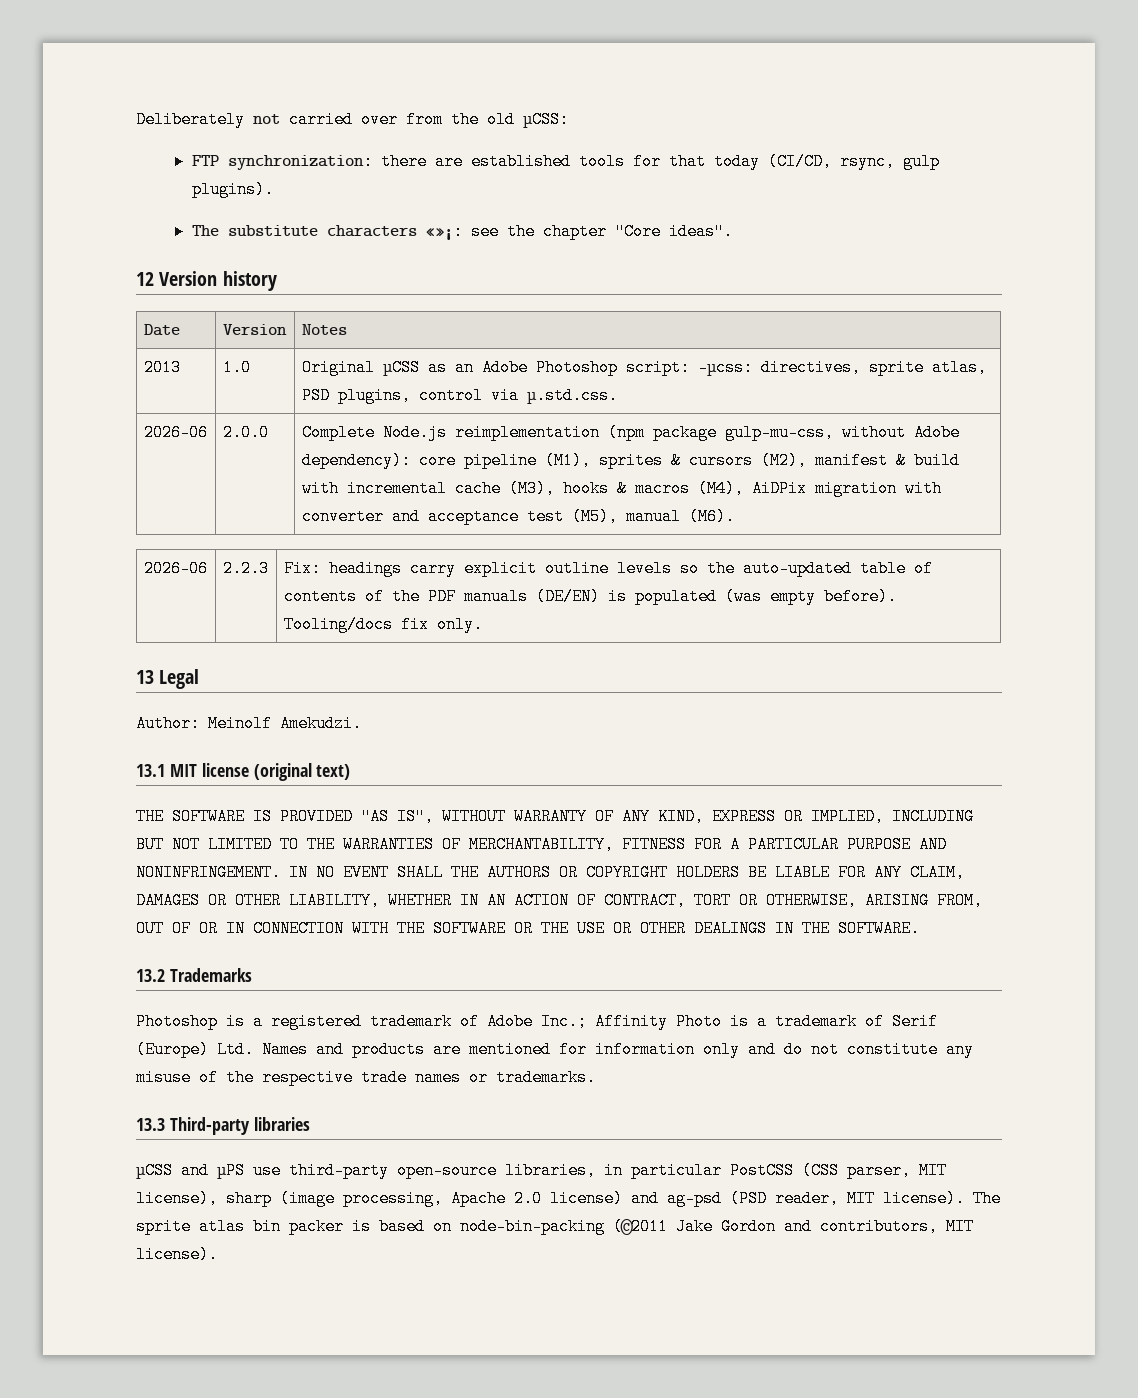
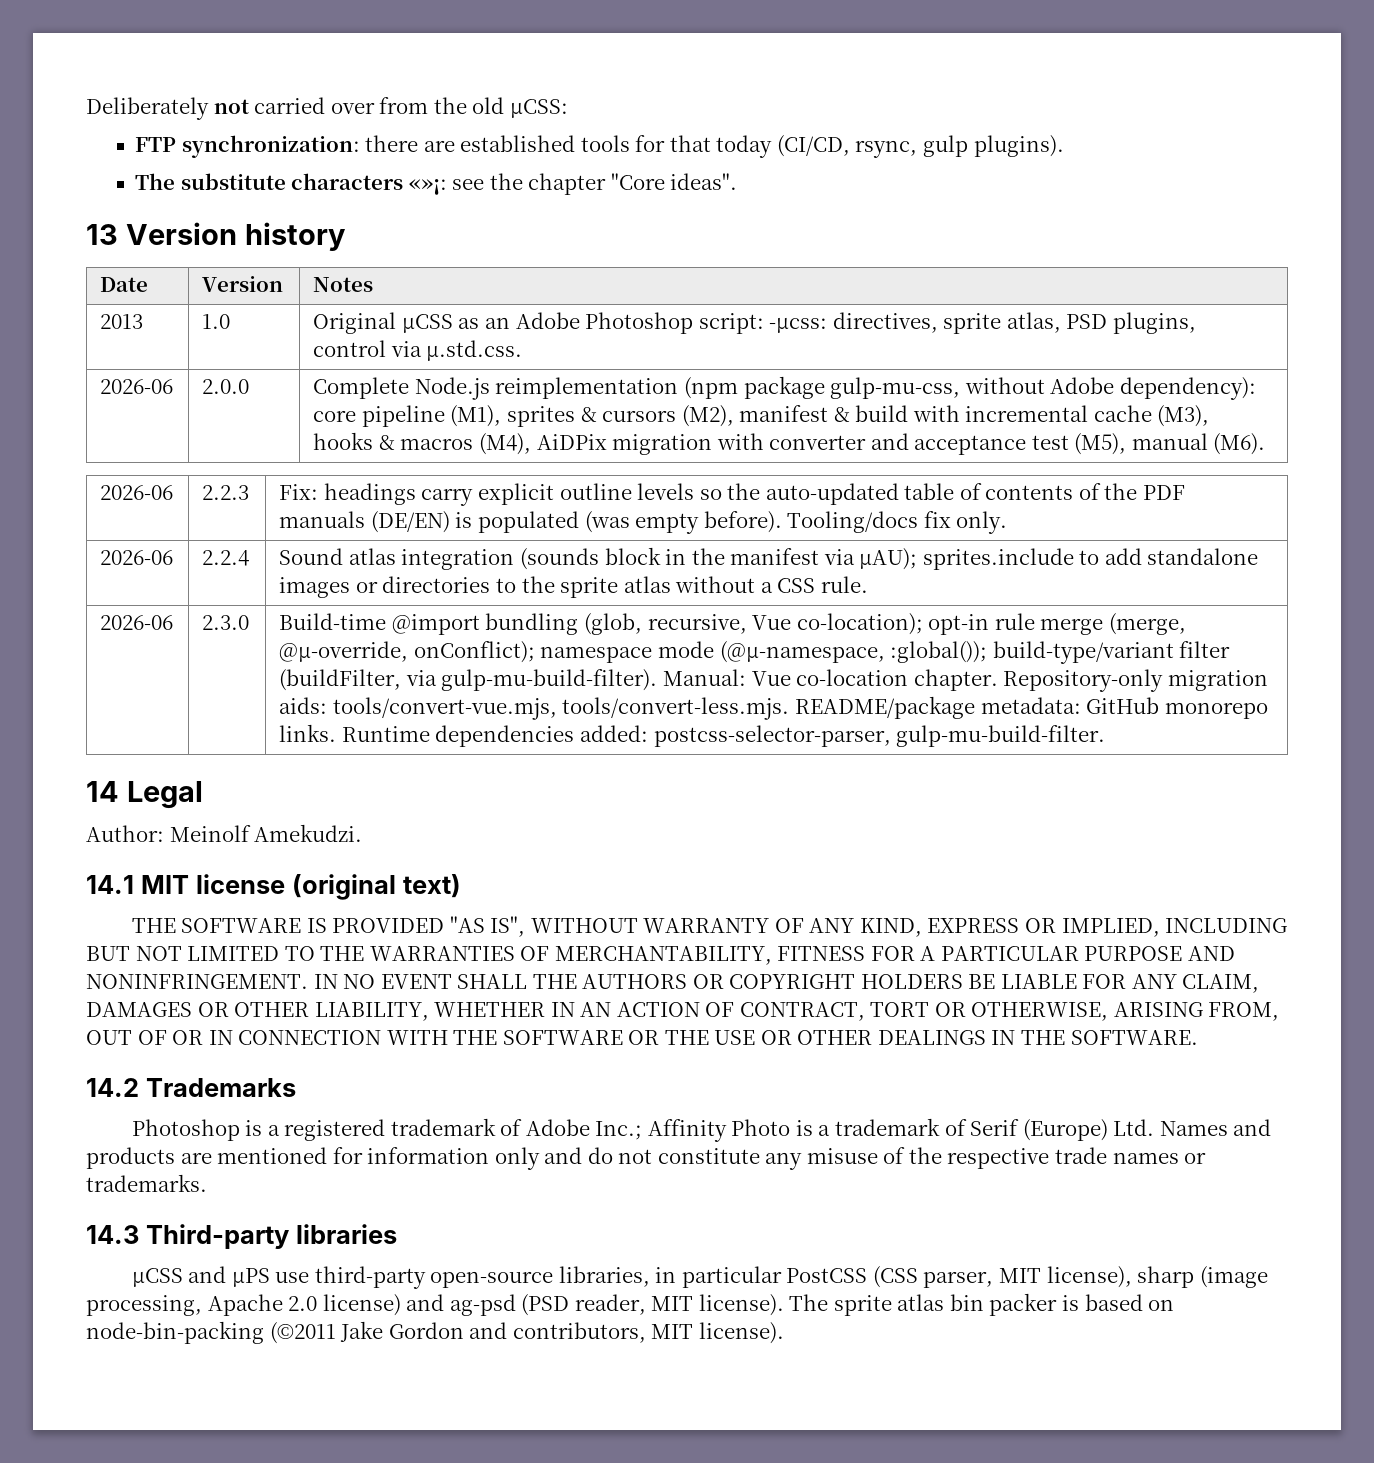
- 12 Version history
+ 13 Version history
- 13 Legal
+ 2026-06 | 2.2.4 | Sound atlas integration (sounds block in the manifest via µAU); sprites.include to add standalone images or directories to the sprite atlas without a CSS rule.
+ 2026-06 | 2.3.0 | Build-time @import bundling (glob, recursive, Vue co-location); opt-in rule merge (merge, @µ-override, onConflict); namespace mode (@µ-namespace, :global()); build-type/variant filter (buildFilter, via gulp-mu-build-filter). Manual: Vue co-location chapter. Repository-only migration aids: tools/convert-vue.mjs, tools/convert-less.mjs. README/package metadata: GitHub monorepo links. Runtime dependencies added: postcss-selector-parser, gulp-mu-build-filter.
+ 14 Legal
- 13.1 MIT license (original text)
+ 14.1 MIT license (original text)
- 13.2 Trademarks
+ 14.2 Trademarks
- 13.3 Third-party libraries
+ 14.3 Third-party libraries

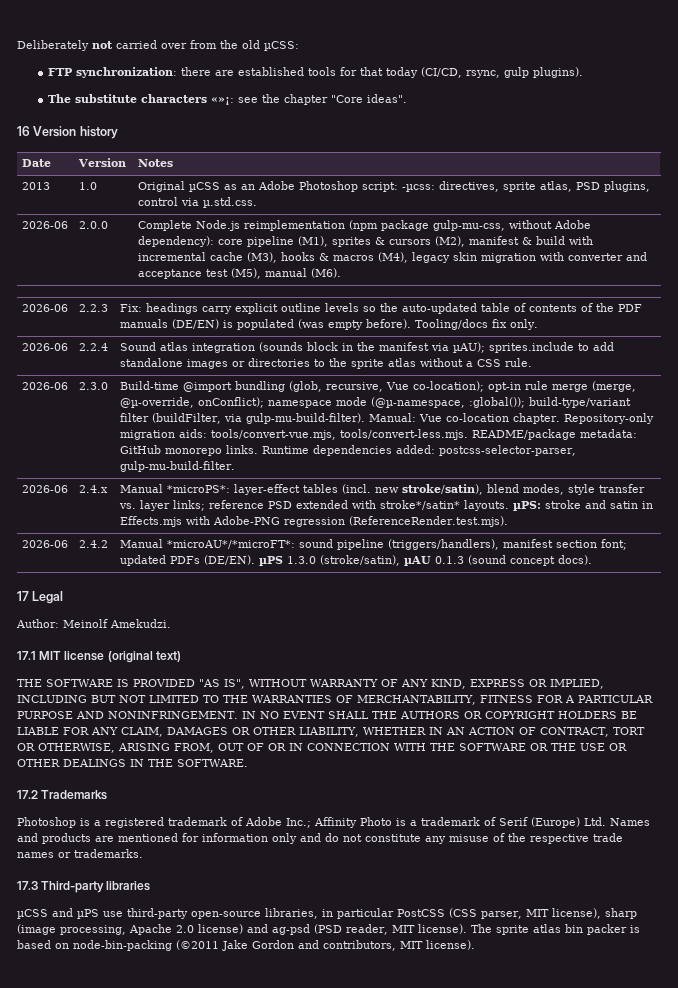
- 13 Version history
+ 16 Version history
- 2026-06 | 2.0.0 | Complete Node.js reimplementation (npm package gulp-mu-css, without Adobe dependency): core pipeline (M1), sprites & cursors (M2), manifest & build with incremental cache (M3), hooks & macros (M4), AiDPix migration with converter and acceptance test (M5), manual (M6).
+ 2026-06 | 2.0.0 | Complete Node.js reimplementation (npm package gulp-mu-css, without Adobe dependency): core pipeline (M1), sprites & cursors (M2), manifest & build with incremental cache (M3), hooks & macros (M4), legacy skin migration with converter and acceptance test (M5), manual (M6).
- 14 Legal
+ 2026-06 | 2.4.x | Manual *microPS*: layer-effect tables (incl. new stroke/satin), blend modes, style transfer vs. layer links; reference PSD extended with stroke*/satin* layouts. µPS: stroke and satin in Effects.mjs with Adobe-PNG regression (ReferenceRender.test.mjs).
+ 2026-06 | 2.4.2 | Manual *microAU*/*microFT*: sound pipeline (triggers/handlers), manifest section font; updated PDFs (DE/EN). µPS 1.3.0 (stroke/satin), µAU 0.1.3 (sound concept docs).
+ 17 Legal
- 14.1 MIT license (original text)
+ 17.1 MIT license (original text)
- 14.2 Trademarks
+ 17.2 Trademarks
- 14.3 Third-party libraries
+ 17.3 Third-party libraries

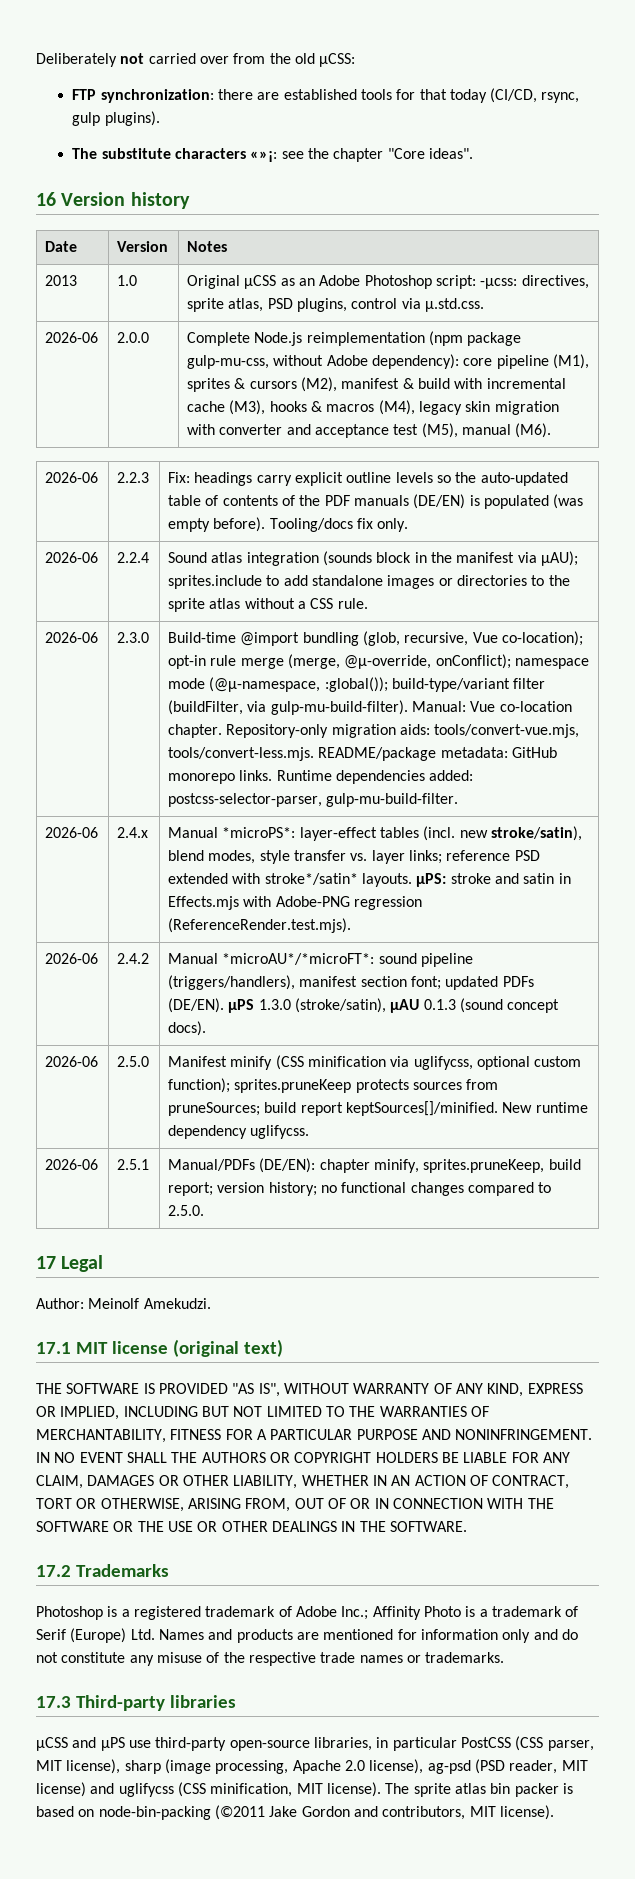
+ 2026-06 | 2.5.0 | Manifest minify (CSS minification via uglifycss, optional custom function); sprites.pruneKeep protects sources from pruneSources; build report keptSources[]/minified. New runtime dependency uglifycss.
+ 2026-06 | 2.5.1 | Manual/PDFs (DE/EN): chapter minify, sprites.pruneKeep, build report; version history; no functional changes compared to 2.5.0.
- µCSS and µPS use third-party open-source libraries, in particular PostCSS (CSS parser, MIT license), sharp (image processing, Apache 2.0 license) and ag-psd (PSD reader, MIT license).
+ µCSS and µPS use third-party open-source libraries, in particular PostCSS (CSS parser, MIT license), sharp (image processing, Apache 2.0 license), ag-psd (PSD reader, MIT license) and uglifycss (CSS minification, MIT license).

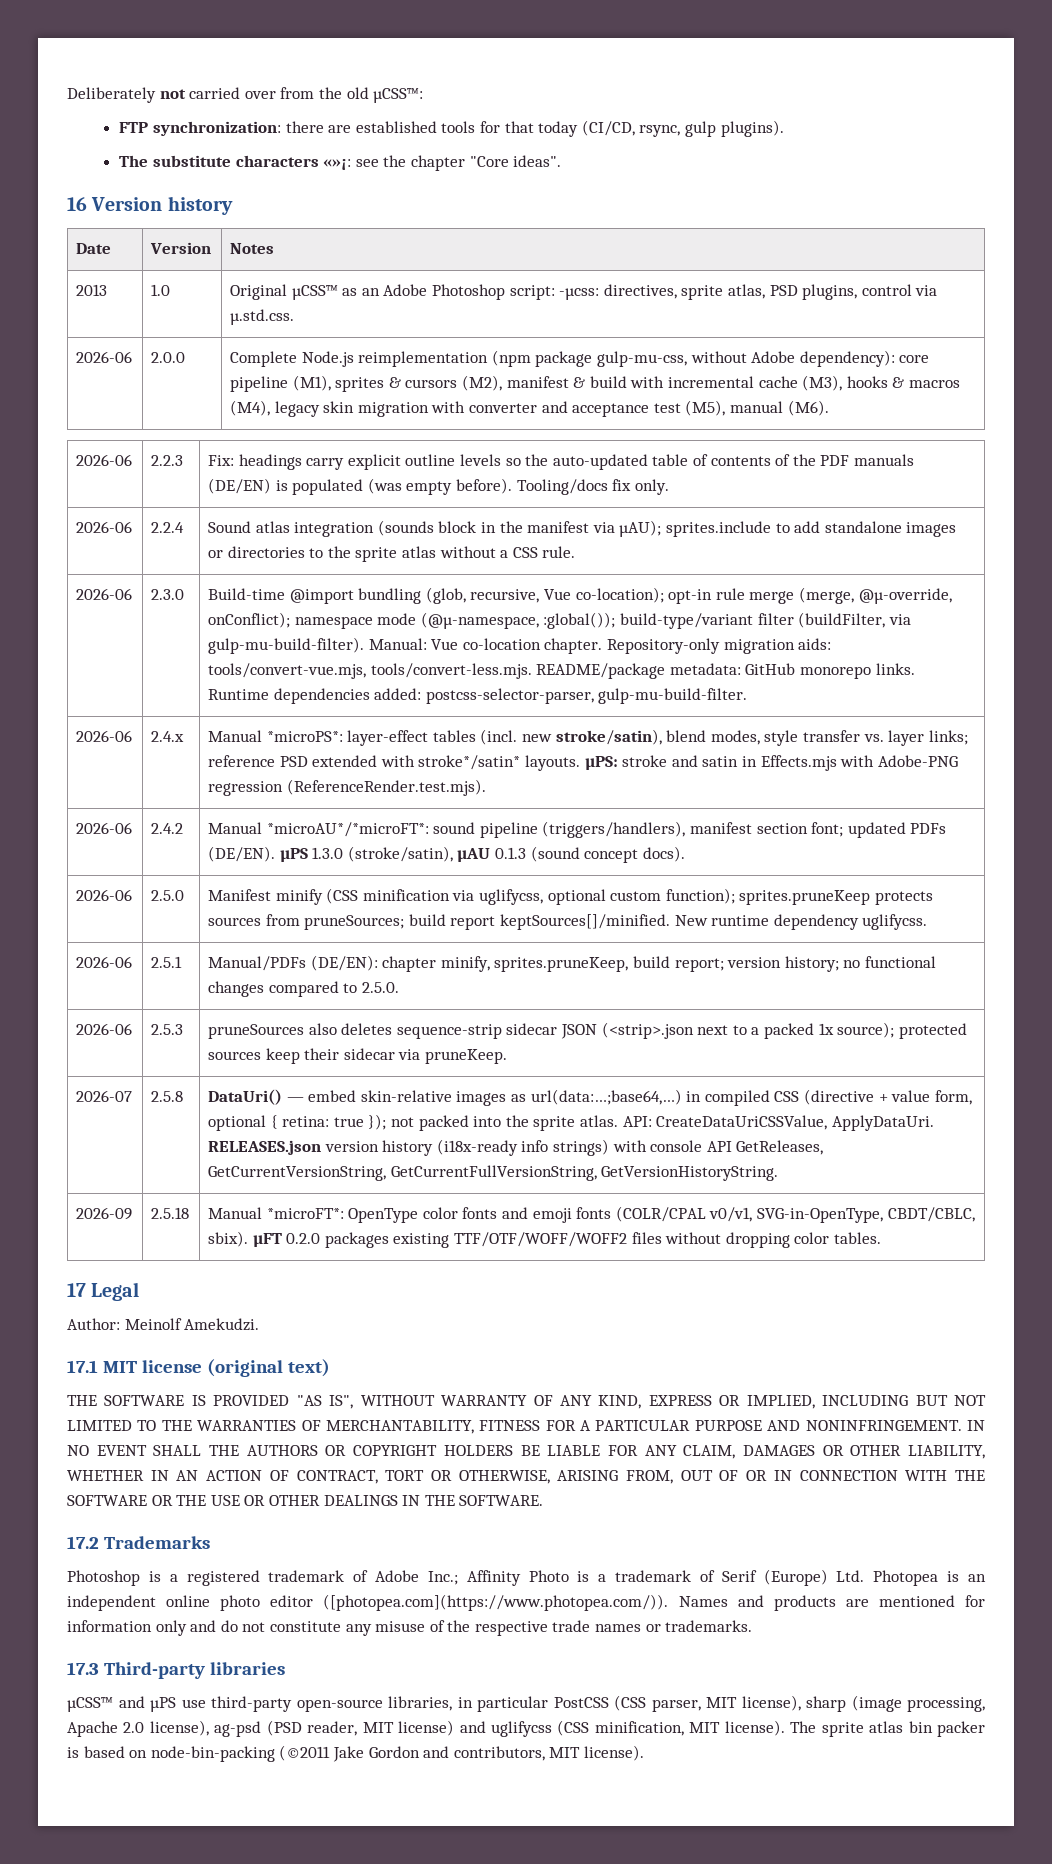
- Deliberately not carried over from the old µCSS:
+ Deliberately not carried over from the old µCSS™:
- 2013 | 1.0 | Original µCSS as an Adobe Photoshop script: -µcss: directives, sprite atlas, PSD plugins, control via µ.std.css.
+ 2013 | 1.0 | Original µCSS™ as an Adobe Photoshop script: -µcss: directives, sprite atlas, PSD plugins, control via µ.std.css.
+ 2026-06 | 2.5.3 | pruneSources also deletes sequence-strip sidecar JSON (<strip>.json next to a packed 1x source); protected sources keep their sidecar via pruneKeep.
+ 2026-07 | 2.5.8 | DataUri() — embed skin-relative images as url(data:…;base64,…) in compiled CSS (directive + value form, optional { retina: true }); not packed into the sprite atlas. API: CreateDataUriCSSValue, ApplyDataUri. RELEASES.json version history (i18x-ready info strings) with console API GetReleases, GetCurrentVersionString, GetCurrentFullVersionString, GetVersionHistoryString.
+ 2026-09 | 2.5.18 | Manual *microFT*: OpenType color fonts and emoji fonts (COLR/CPAL v0/v1, SVG-in-OpenType, CBDT/CBLC, sbix). µFT 0.2.0 packages existing TTF/OTF/WOFF/WOFF2 files without dropping color tables.
- Photoshop is a registered trademark of Adobe Inc.; Affinity Photo is a trademark of Serif (Europe) Ltd. Names and products are mentioned for information only and do not constitute any misuse of the respective trade names or trademarks.
+ Photoshop is a registered trademark of Adobe Inc.; Affinity Photo is a trademark of Serif (Europe) Ltd. Photopea is an independent online photo editor ([photopea.com](https://www.photopea.com/)). Names and products are mentioned for information only and do not constitute any misuse of the respective trade names or trademarks.
- µCSS and µPS use third-party open-source libraries, in particular PostCSS (CSS parser, MIT license), sharp (image processing, Apache 2.0 license), ag-psd (PSD reader, MIT license) and uglifycss (CSS minification, MIT license).
+ µCSS™ and µPS use third-party open-source libraries, in particular PostCSS (CSS parser, MIT license), sharp (image processing, Apache 2.0 license), ag-psd (PSD reader, MIT license) and uglifycss (CSS minification, MIT license).

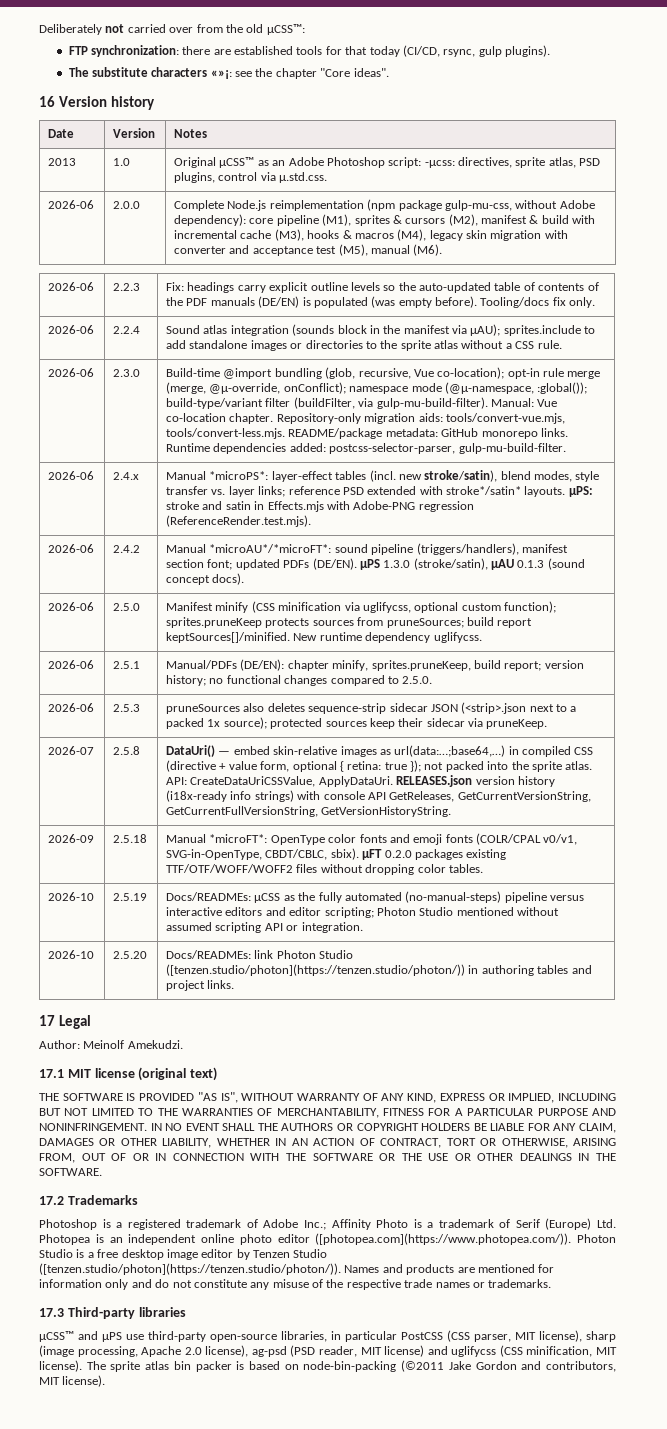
+ 2026-10 | 2.5.19 | Docs/READMEs: µCSS as the fully automated (no-manual-steps) pipeline versus interactive editors and editor scripting; Photon Studio mentioned without assumed scripting API or integration.
+ 2026-10 | 2.5.20 | Docs/READMEs: link Photon Studio ([tenzen.studio/photon](https://tenzen.studio/photon/)) in authoring tables and project links.
- Photoshop is a registered trademark of Adobe Inc.; Affinity Photo is a trademark of Serif (Europe) Ltd. Photopea is an independent online photo editor ([photopea.com](https://www.photopea.com/)). Names and products are mentioned for information only and do not constitute any misuse of the respective trade names or trademarks.
+ Photoshop is a registered trademark of Adobe Inc.; Affinity Photo is a trademark of Serif (Europe) Ltd. Photopea is an independent online photo editor ([photopea.com](https://www.photopea.com/)). Photon Studio is a free desktop image editor by Tenzen Studio ([tenzen.studio/photon](https://tenzen.studio/photon/)). Names and products are mentioned for information only and do not constitute any misuse of the respective trade names or trademarks.

